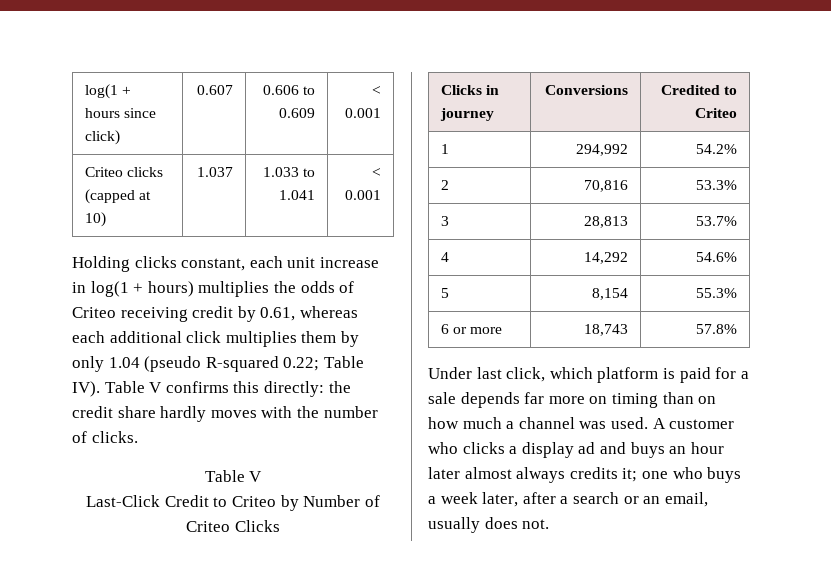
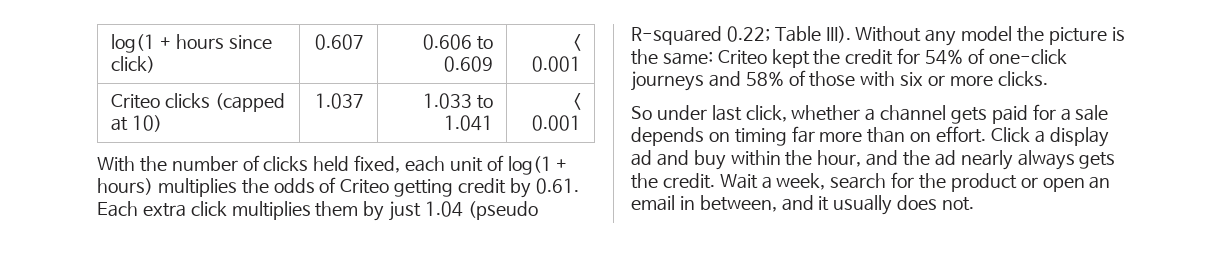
- Holding clicks constant, each unit increase in log(1 + hours) multiplies the odds of Criteo receiving credit by 0.61, whereas each additional click multiplies them by only 1.04 (pseudo R-squared 0.22; Table IV). Table V confirms this directly: the credit share hardly moves with the number of clicks.
- Table V
- Last-Click Credit to Criteo by Number of Criteo Clicks
- Clicks in journey | Conversions | Credited to Criteo
- 1 | 294,992 | 54.2%
- 2 | 70,816 | 53.3%
- 3 | 28,813 | 53.7%
- 4 | 14,292 | 54.6%
- 5 | 8,154 | 55.3%
- 6 or more | 18,743 | 57.8%
- Under last click, which platform is paid for a sale depends far more on timing than on how much a channel was used. A customer who clicks a display ad and buys an hour later almost always credits it; one who buys a week later, after a search or an email, usually does not.
+ With the number of clicks held fixed, each unit of log(1 + hours) multiplies the odds of Criteo getting credit by 0.61. Each extra click multiplies them by just 1.04 (pseudo R-squared 0.22; Table III). Without any model the picture is the same: Criteo kept the credit for 54% of one-click journeys and 58% of those with six or more clicks.
+ So under last click, whether a channel gets paid for a sale depends on timing far more than on effort. Click a display ad and buy within the hour, and the ad nearly always gets the credit. Wait a week, search for the product or open an email in between, and it usually does not.

